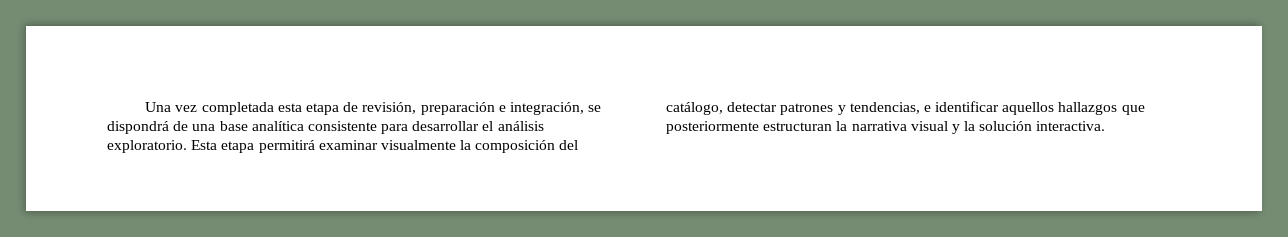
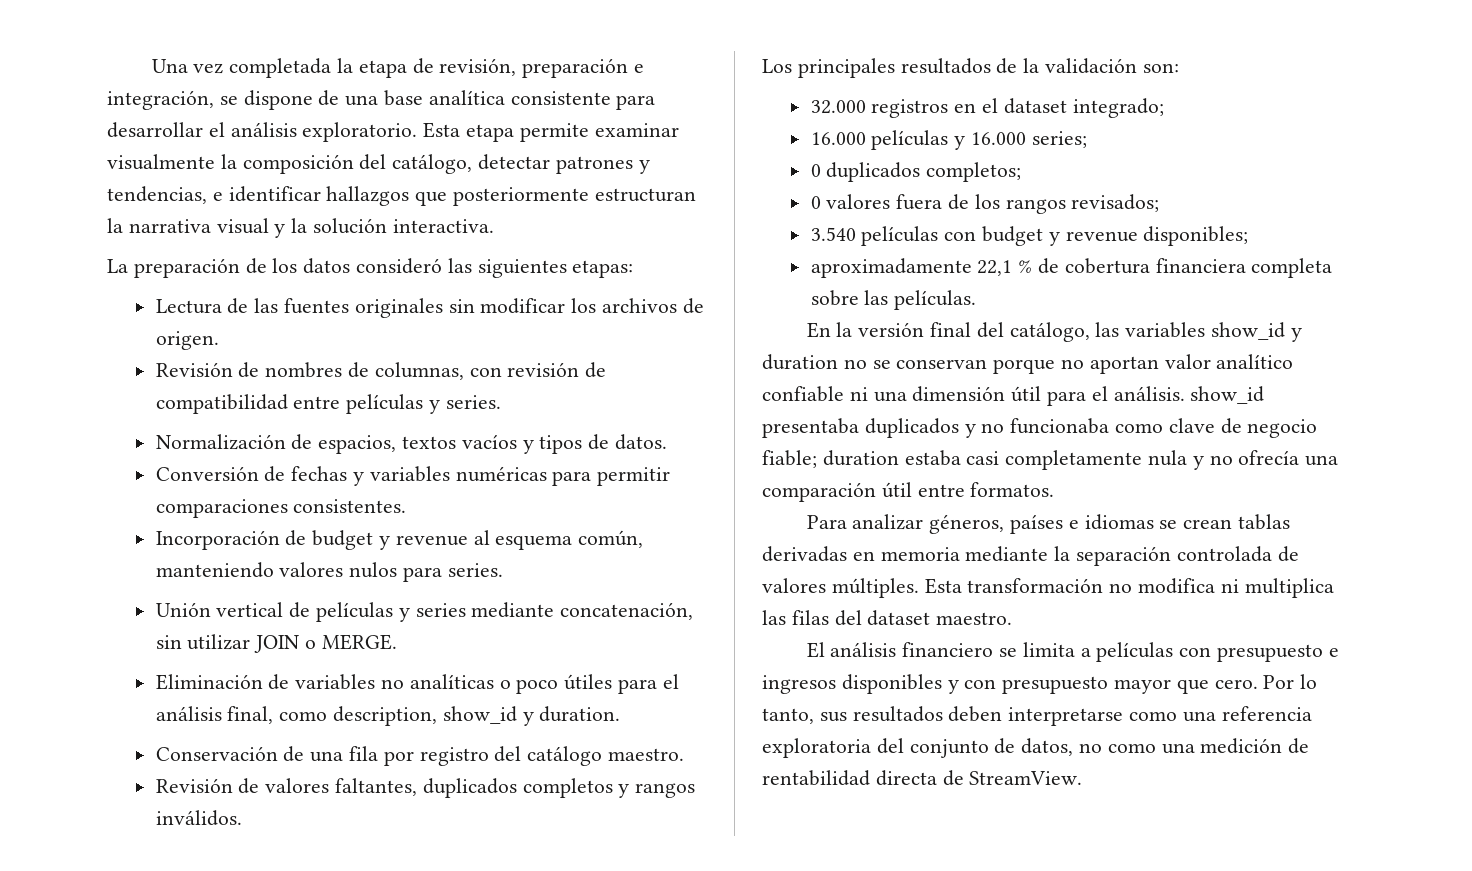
- Una vez completada esta etapa de revisión, preparación e integración, se dispondrá de una base analítica consistente para desarrollar el análisis exploratorio.
+ Una vez completada la etapa de revisión, preparación e integración, se dispone de una base analítica consistente para desarrollar el análisis exploratorio.
- Esta etapa permitirá examinar visualmente la composición del catálogo, detectar patrones y tendencias, e identificar aquellos hallazgos que posteriormente estructuran la narrativa visual y la solución interactiva.
+ Esta etapa permite examinar visualmente la composición del catálogo, detectar patrones y tendencias, e identificar hallazgos que posteriormente estructuran la narrativa visual y la solución interactiva.
+ La preparación de los datos consideró las siguientes etapas:
+ Lectura de las fuentes originales sin modificar los archivos de origen.
+ Revisión de nombres de columnas, con revisión de compatibilidad entre películas y series.
+ Normalización de espacios, textos vacíos y tipos de datos.
+ Conversión de fechas y variables numéricas para permitir comparaciones consistentes.
+ Incorporación de budget y revenue al esquema común, manteniendo valores nulos para series.
+ Unión vertical de películas y series mediante concatenación, sin utilizar JOIN o MERGE.
+ Eliminación de variables no analíticas o poco útiles para el análisis final, como description, show_id y duration.
+ Conservación de una fila por registro del catálogo maestro.
+ Revisión de valores faltantes, duplicados completos y rangos inválidos.
+ Los principales resultados de la validación son:
+ 32.000 registros en el dataset integrado;
+ 16.000 películas y 16.000 series;
+ 0 duplicados completos;
+ 0 valores fuera de los rangos revisados;
+ 3.540 películas con budget y revenue disponibles;
+ aproximadamente 22,1 % de cobertura financiera completa sobre las películas.
+ En la versión final del catálogo, las variables show_id y duration no se conservan porque no aportan valor analítico confiable ni una dimensión útil para el análisis. show_id presentaba duplicados y no funcionaba como clave de negocio fiable; duration estaba casi completamente nula y no ofrecía una comparación útil entre formatos.
+ Para analizar géneros, países e idiomas se crean tablas derivadas en memoria mediante la separación controlada de valores múltiples. Esta transformación no modifica ni multiplica las filas del dataset maestro.
+ El análisis financiero se limita a películas con presupuesto e ingresos disponibles y con presupuesto mayor que cero. Por lo tanto, sus resultados deben interpretarse como una referencia exploratoria del conjunto de datos, no como una medición de rentabilidad directa de StreamView.

